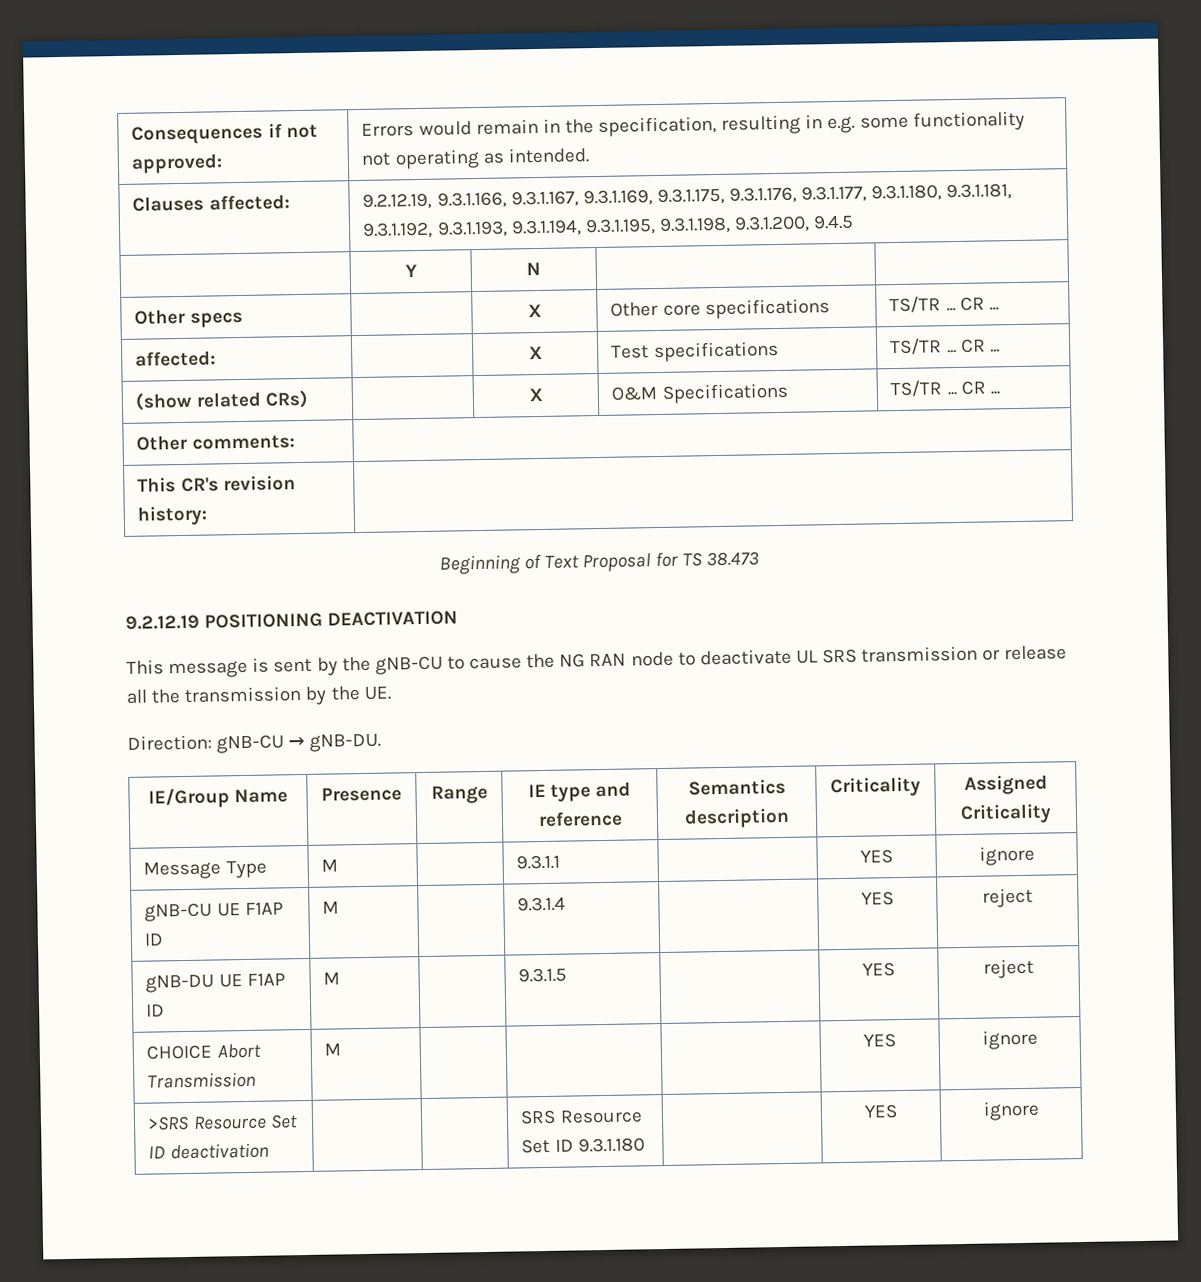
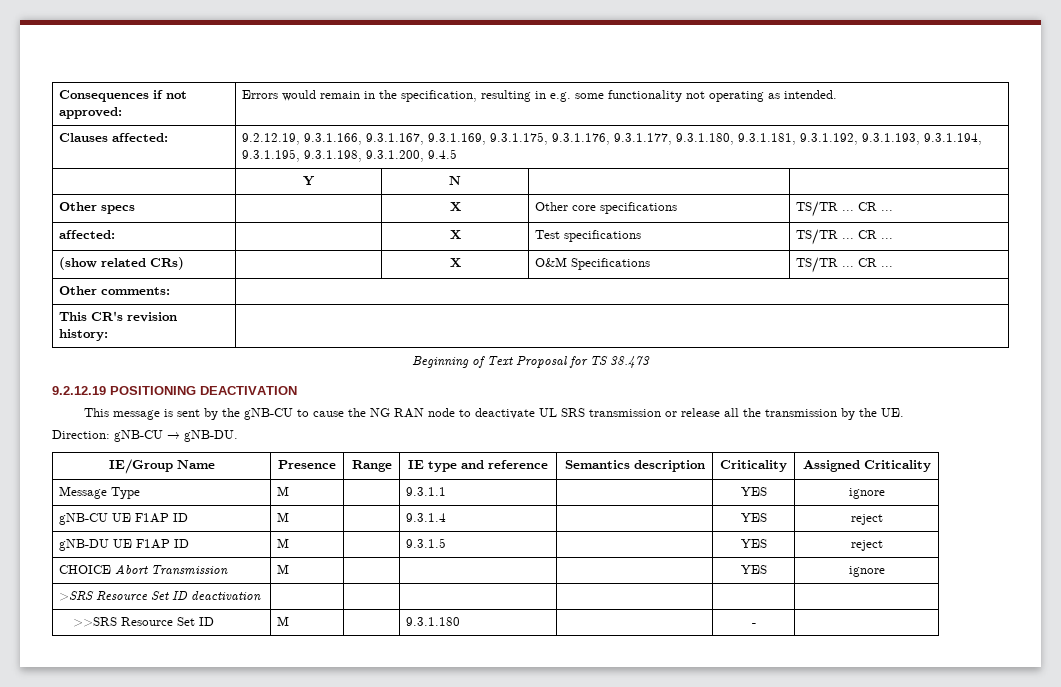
- >SRS Resource Set ID deactivation | | | SRS Resource Set ID 9.3.1.180 | | YES | ignore
+ >SRS Resource Set ID deactivation | | | | | |
+ >>SRS Resource Set ID | M | | 9.3.1.180 | | - |

